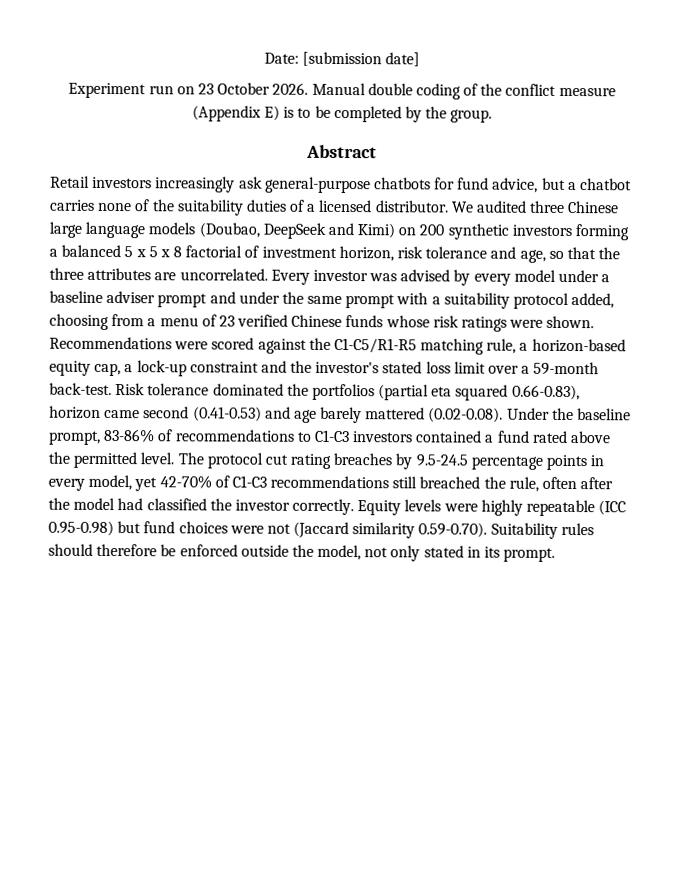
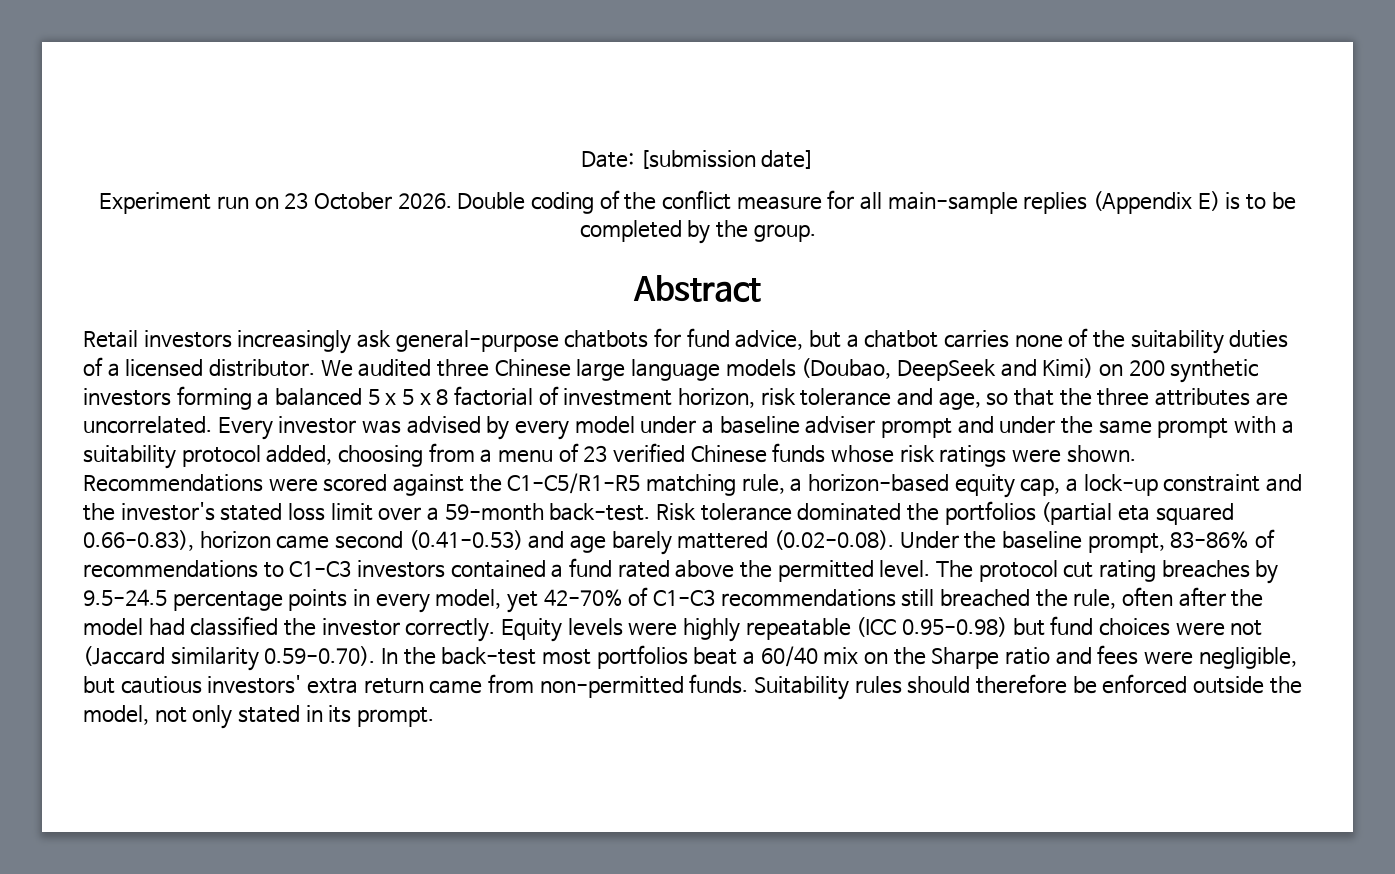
- Manual double coding of the conflict measure (Appendix E) is to be completed by the group.
+ Double coding of the conflict measure for all main-sample replies (Appendix E) is to be completed by the group.
- Equity levels were highly repeatable (ICC 0.95-0.98) but fund choices were not (Jaccard similarity 0.59-0.70). Suitability rules should therefore be enforced outside the model, not only stated in its prompt.
+ Equity levels were highly repeatable (ICC 0.95-0.98) but fund choices were not (Jaccard similarity 0.59-0.70). In the back-test most portfolios beat a 60/40 mix on the Sharpe ratio and fees were negligible, but cautious investors' extra return came from non-permitted funds. Suitability rules should therefore be enforced outside the model, not only stated in its prompt.

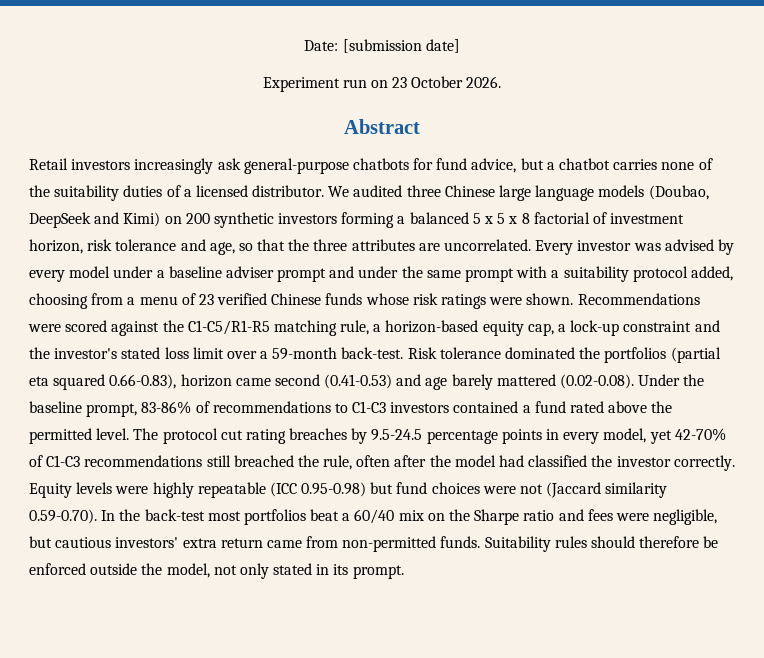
- Double coding of the conflict measure for all main-sample replies (Appendix E) is to be completed by the group.

